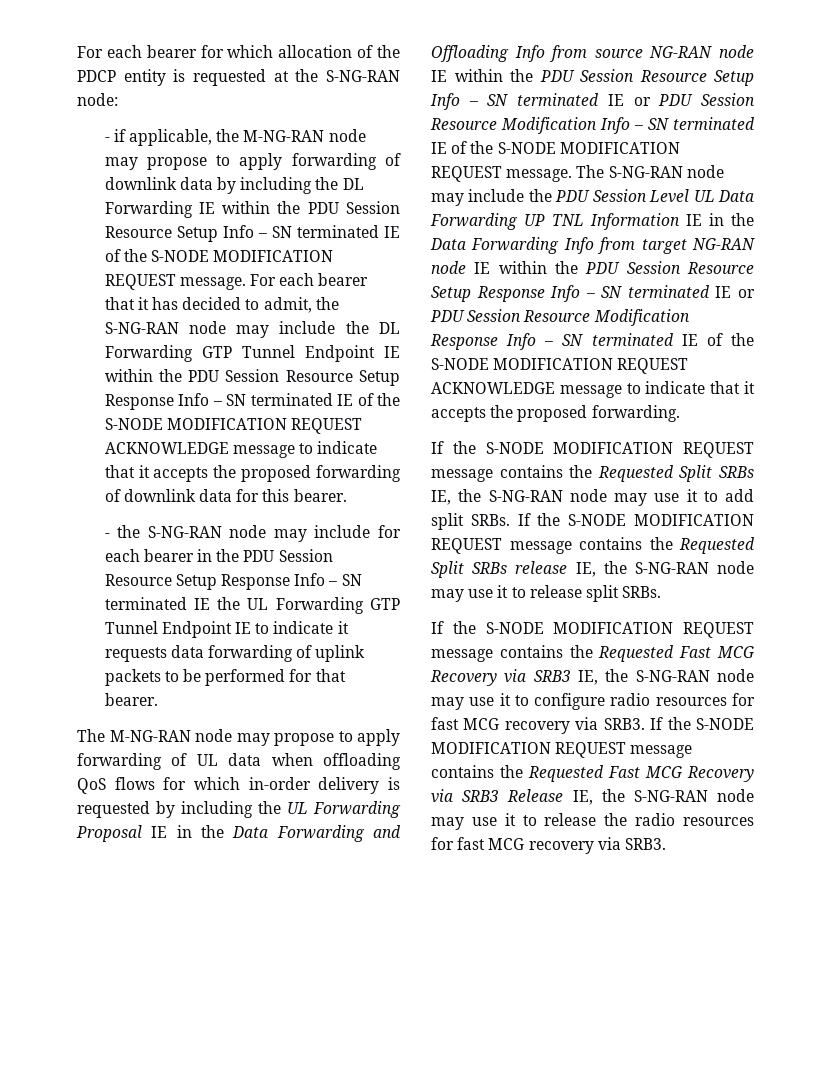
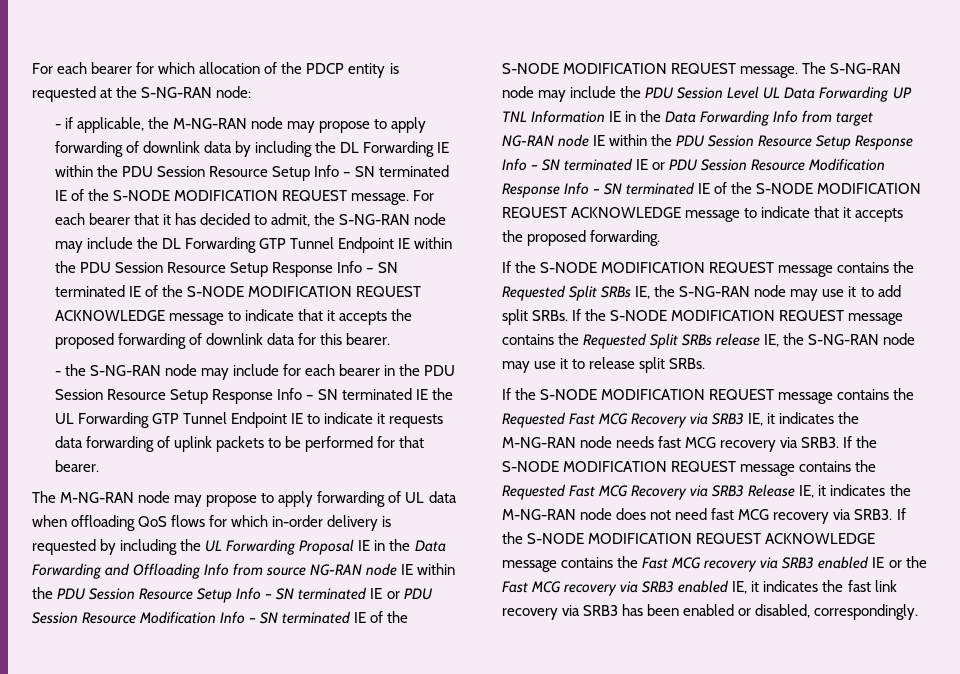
- If the S-NODE MODIFICATION REQUEST message contains the Requested Fast MCG Recovery via SRB3 IE, the S-NG-RAN node may use it to configure radio resources for fast MCG recovery via SRB3.
+ If the S-NODE MODIFICATION REQUEST message contains the Requested Fast MCG Recovery via SRB3 IE, it indicates the M-NG-RAN node needs fast MCG recovery via SRB3.
- If the S-NODE MODIFICATION REQUEST message contains the Requested Fast MCG Recovery via SRB3 Release IE, the S-NG-RAN node may use it to release the radio resources for fast MCG recovery via SRB3.
+ If the S-NODE MODIFICATION REQUEST message contains the Requested Fast MCG Recovery via SRB3 Release IE, it indicates the M-NG-RAN node does not need fast MCG recovery via SRB3. If the S-NODE MODIFICATION REQUEST ACKNOWLEDGE message contains the Fast MCG recovery via SRB3 enabled IE or the Fast MCG recovery via SRB3 enabled IE, it indicates the fast link recovery via SRB3 has been enabled or disabled, correspondingly.

